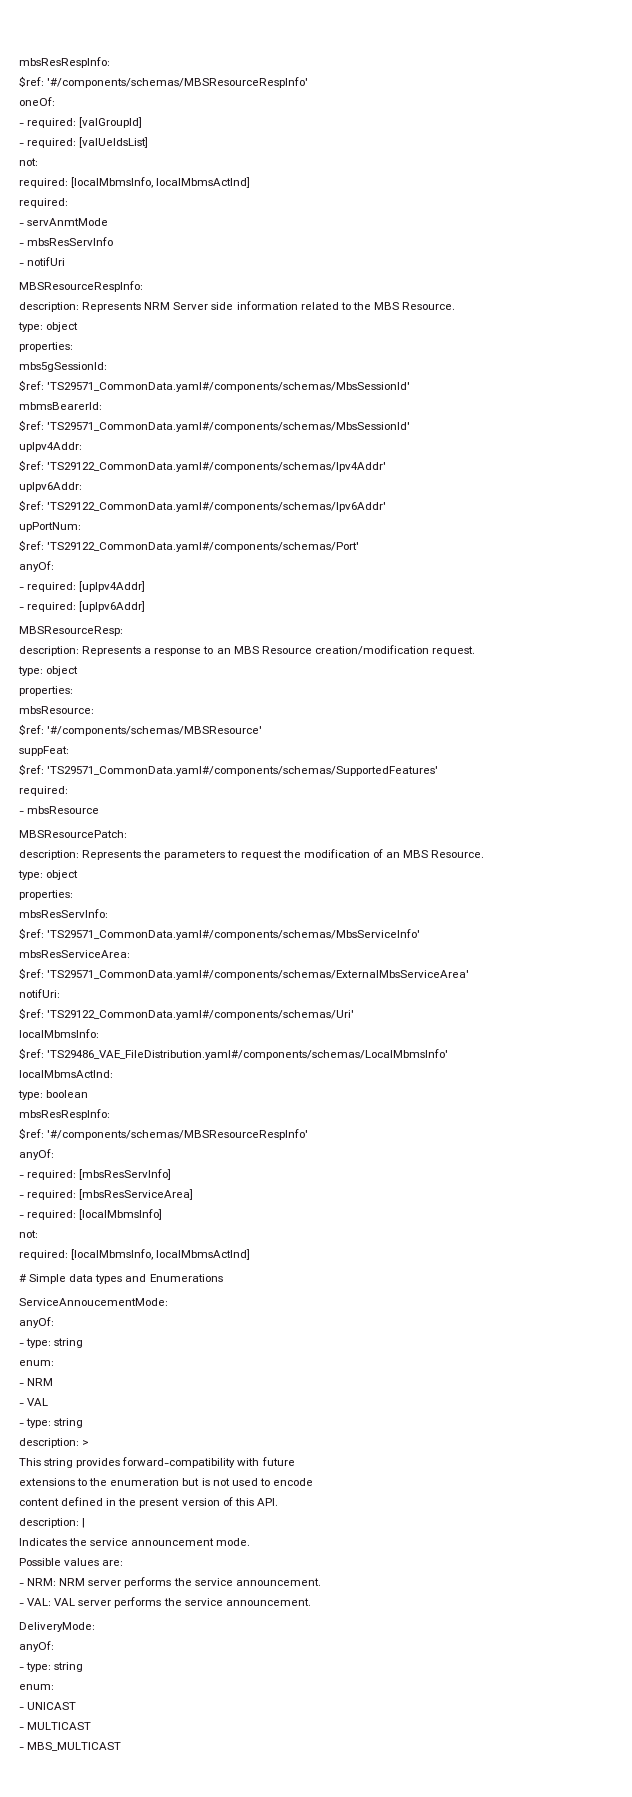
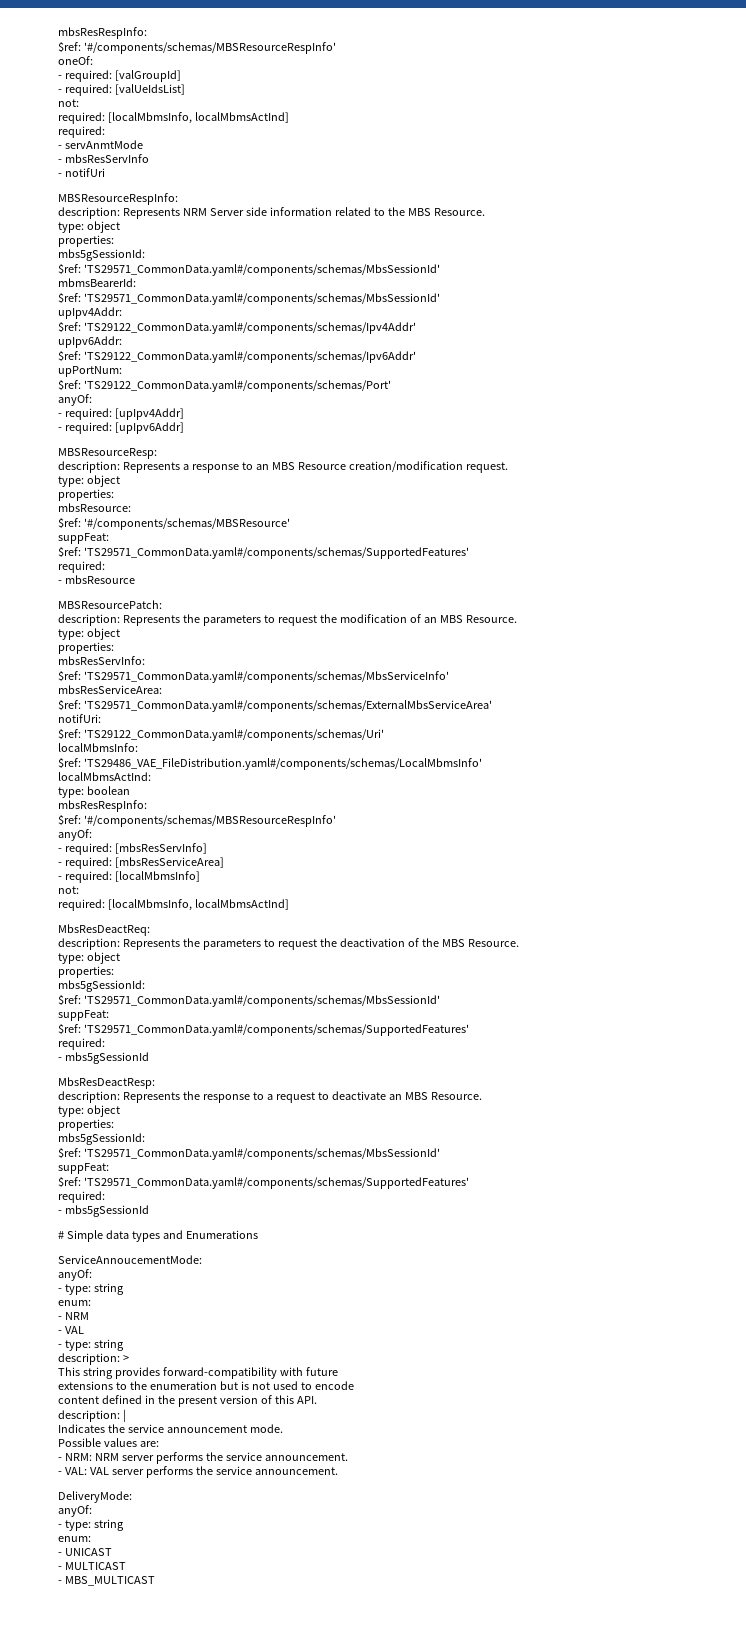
+ MbsResDeactReq:
+ description: Represents the parameters to request the deactivation of the MBS Resource.
+ type: object
+ properties:
+ mbs5gSessionId:
+ $ref: 'TS29571_CommonData.yaml#/components/schemas/MbsSessionId'
+ suppFeat:
+ $ref: 'TS29571_CommonData.yaml#/components/schemas/SupportedFeatures'
+ required:
+ - mbs5gSessionId
+ MbsResDeactResp:
+ description: Represents the response to a request to deactivate an MBS Resource.
+ type: object
+ properties:
+ mbs5gSessionId:
+ $ref: 'TS29571_CommonData.yaml#/components/schemas/MbsSessionId'
+ suppFeat:
+ $ref: 'TS29571_CommonData.yaml#/components/schemas/SupportedFeatures'
+ required:
+ - mbs5gSessionId

